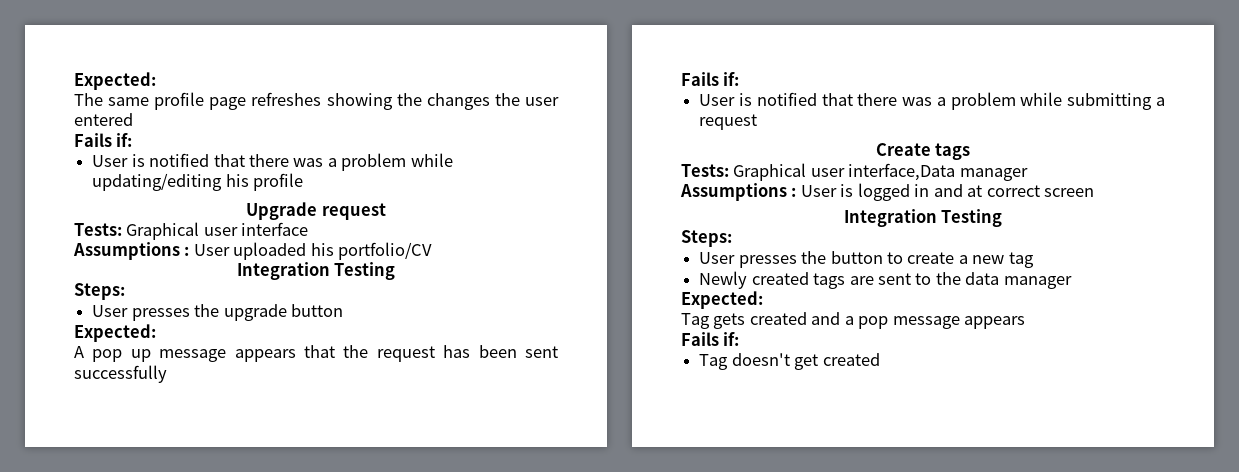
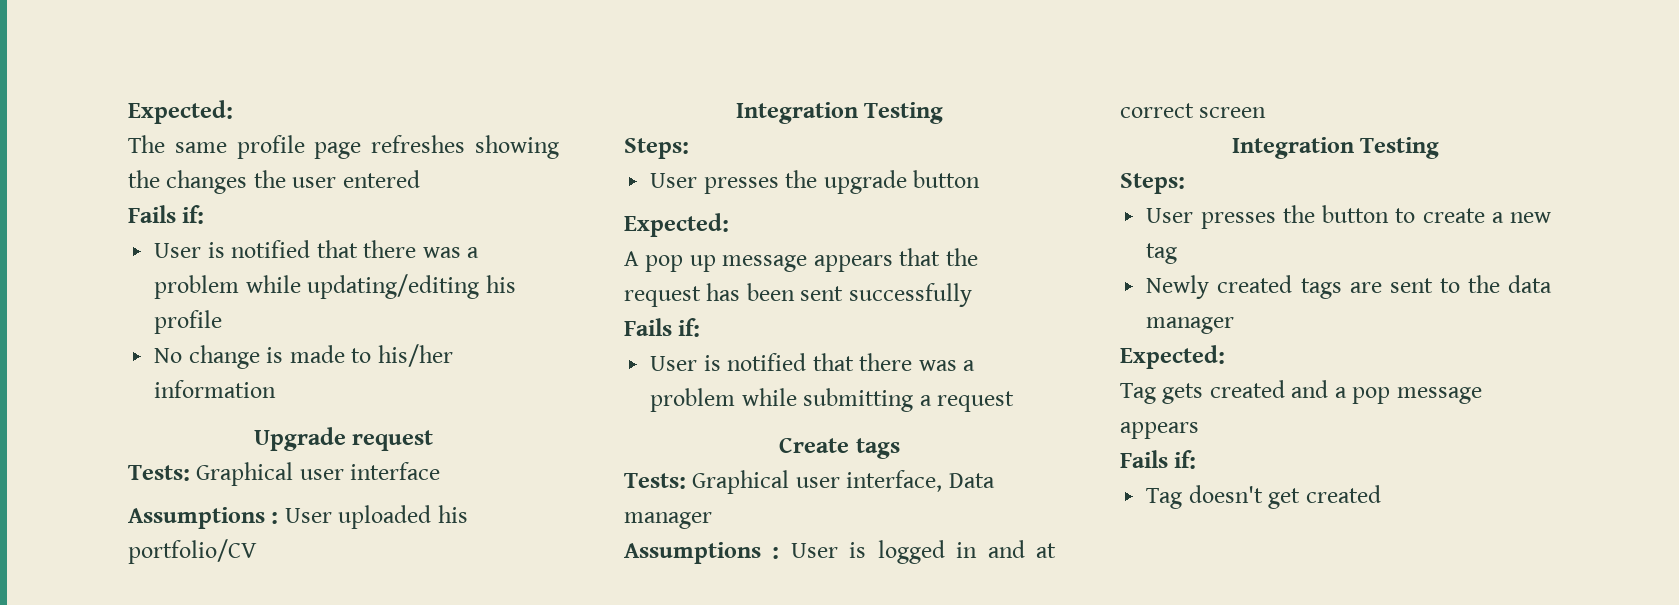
+ No change is made to his/her information
- Tests: Graphical user interface,Data manager
+ Tests: Graphical user interface, Data manager

